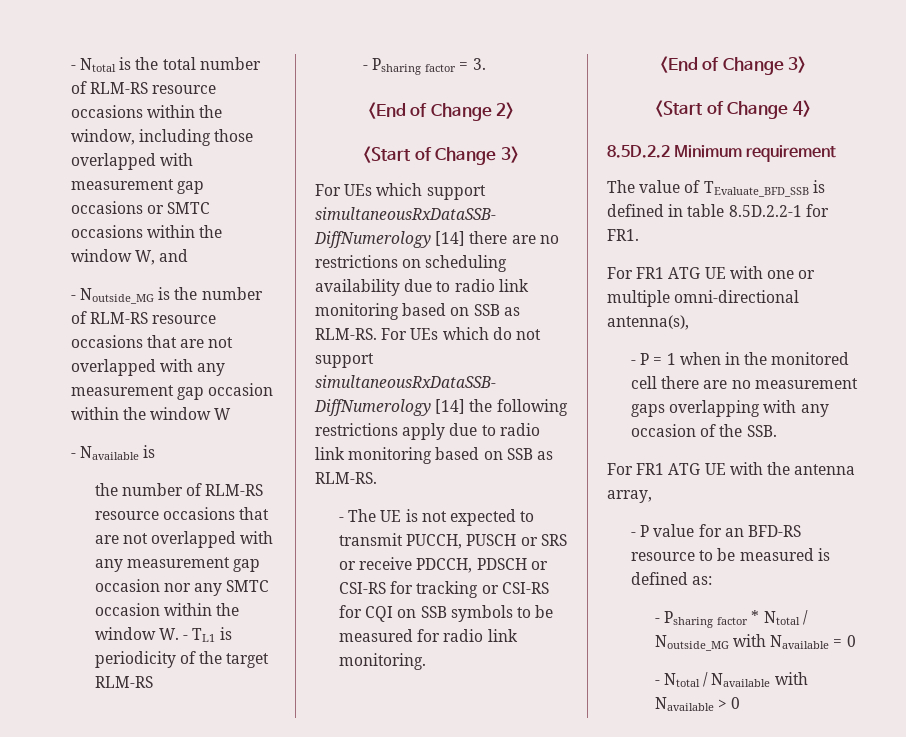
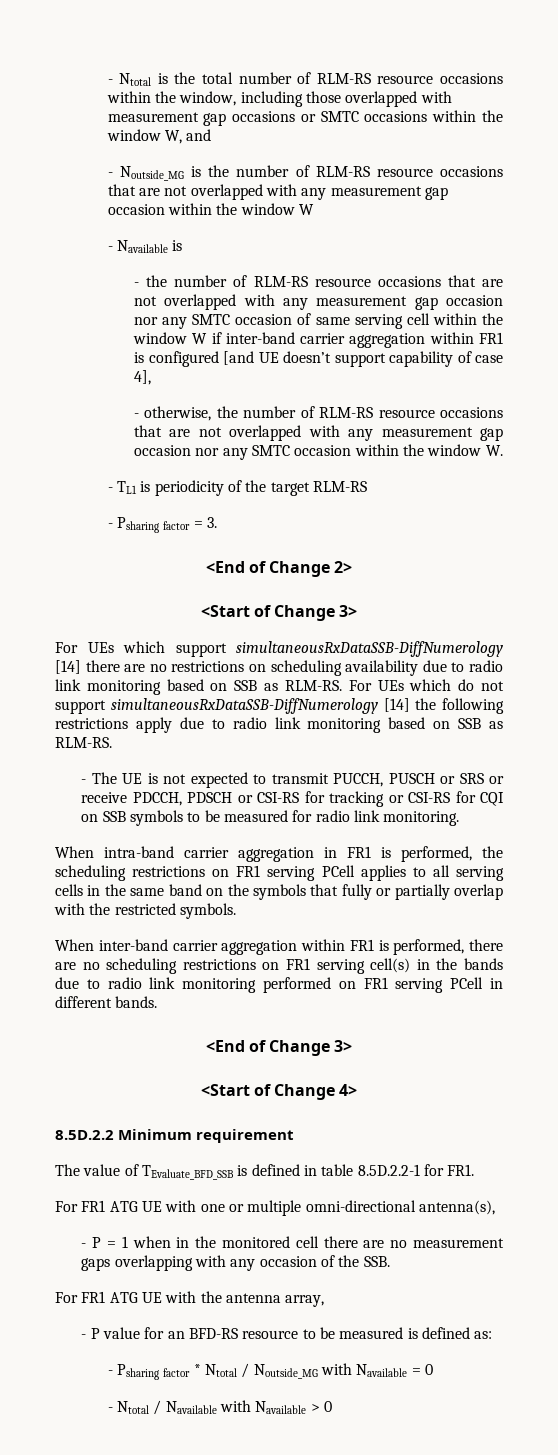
- the number of RLM-RS resource occasions that are not overlapped with any measurement gap occasion nor any SMTC occasion within the window W. - TL1 is periodicity of the target RLM-RS
+ - the number of RLM-RS resource occasions that are not overlapped with any measurement gap occasion nor any SMTC occasion of same serving cell within the window W if inter-band carrier aggregation within FR1 is configured [and UE doesn’t support capability of case 4],
+ - otherwise, the number of RLM-RS resource occasions that are not overlapped with any measurement gap occasion nor any SMTC occasion within the window W.
+ - TL1 is periodicity of the target RLM-RS
+ When intra-band carrier aggregation in FR1 is performed, the scheduling restrictions on FR1 serving PCell applies to all serving cells in the same band on the symbols that fully or partially overlap with the restricted symbols.
+ When inter-band carrier aggregation within FR1 is performed, there are no scheduling restrictions on FR1 serving cell(s) in the bands due to radio link monitoring performed on FR1 serving PCell in different bands.

